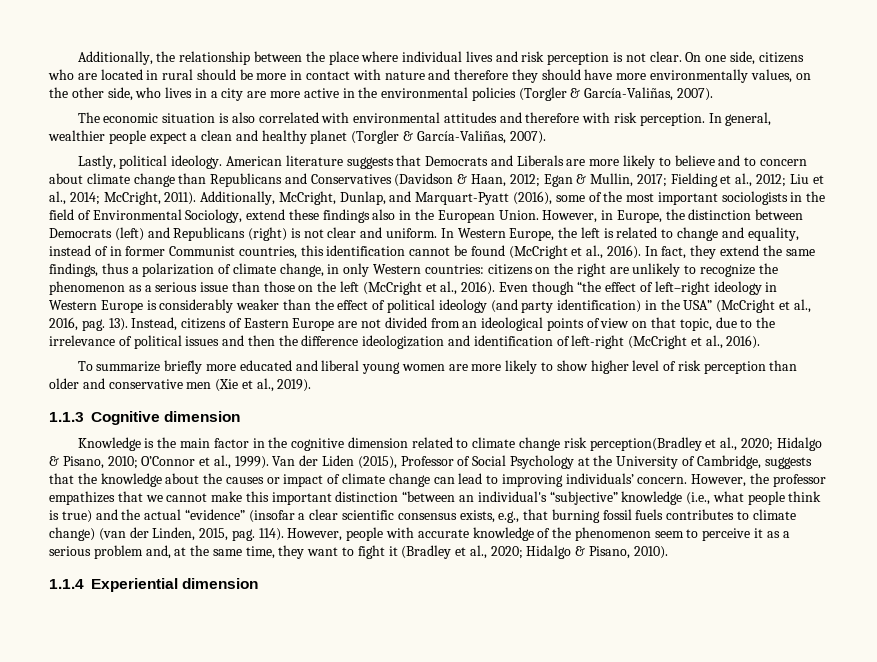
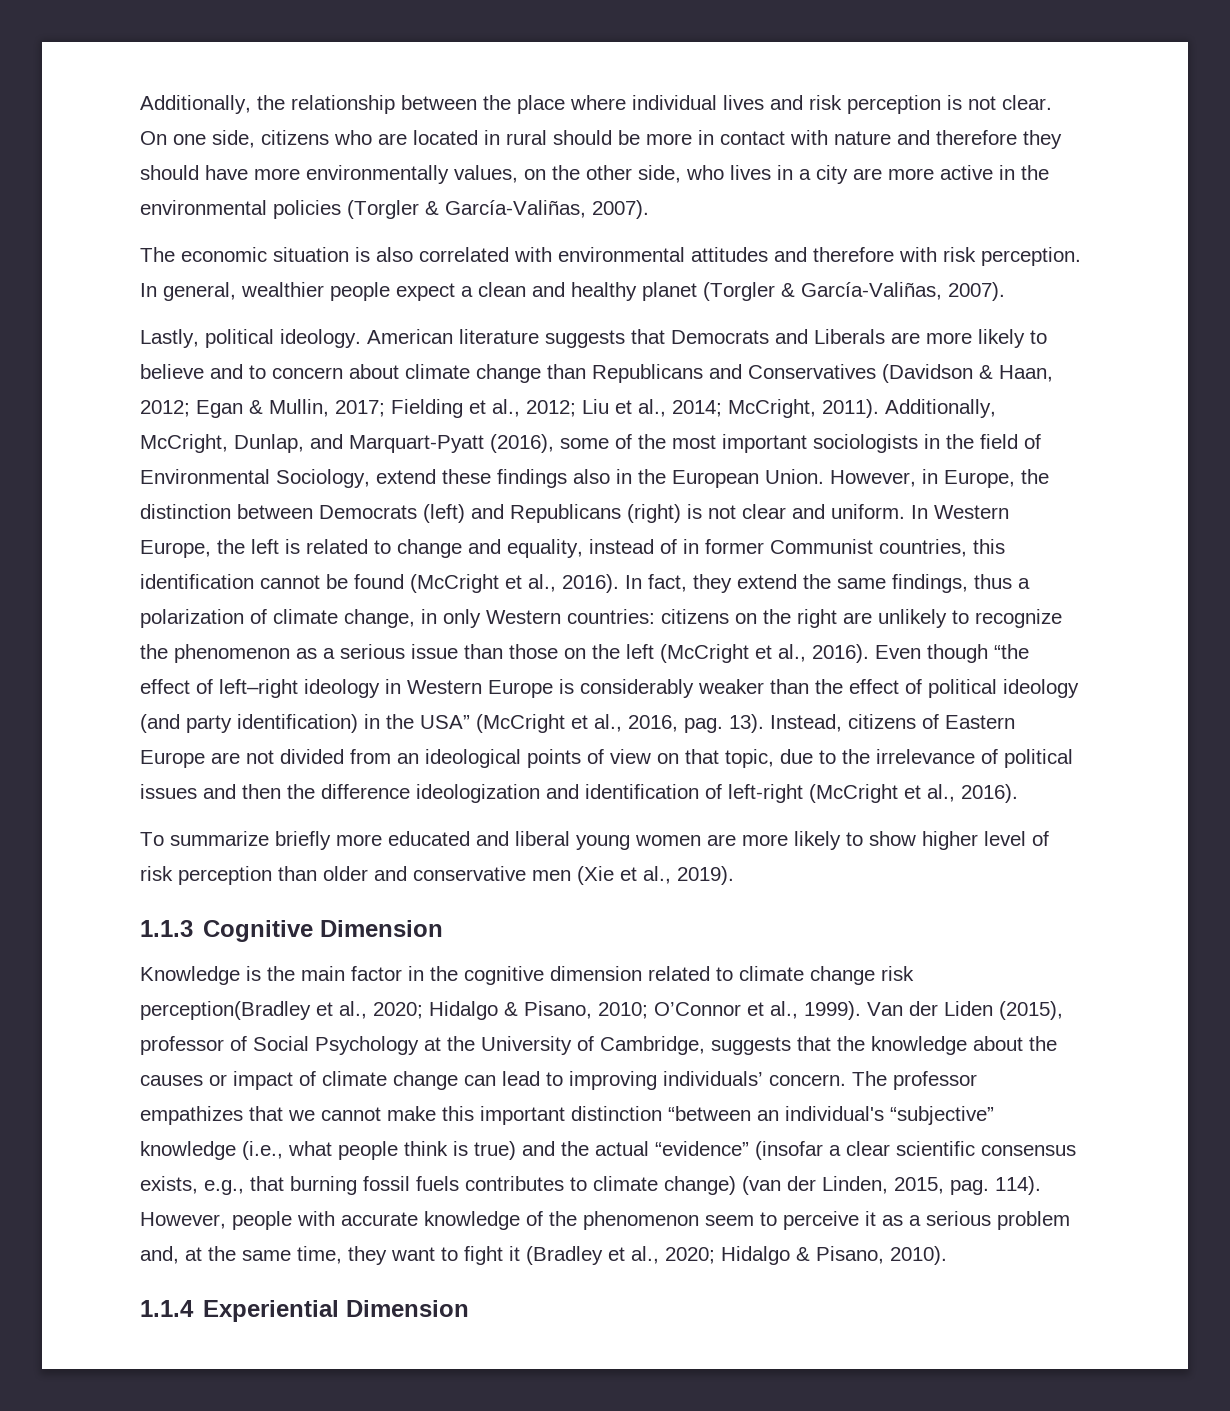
- 1.1.3 Cognitive dimension
+ 1.1.3 Cognitive Dimension
- Van der Liden (2015), Professor of Social Psychology at the University of Cambridge, suggests that the knowledge about the causes or impact of climate change can lead to improving individuals’ concern.
+ Van der Liden (2015), professor of Social Psychology at the University of Cambridge, suggests that the knowledge about the causes or impact of climate change can lead to improving individuals’ concern.
- However, the professor empathizes that we cannot make this important distinction “between an individual's “subjective” knowledge (i.e., what people think is true) and the actual “evidence” (insofar a clear scientific consensus exists, e.g., that burning fossil fuels contributes to climate change) (van der Linden, 2015, pag.
+ The professor empathizes that we cannot make this important distinction “between an individual's “subjective” knowledge (i.e., what people think is true) and the actual “evidence” (insofar a clear scientific consensus exists, e.g., that burning fossil fuels contributes to climate change) (van der Linden, 2015, pag.
- 1.1.4 Experiential dimension
+ 1.1.4 Experiential Dimension

